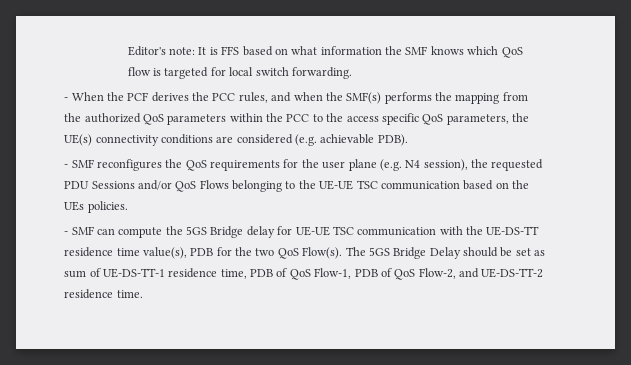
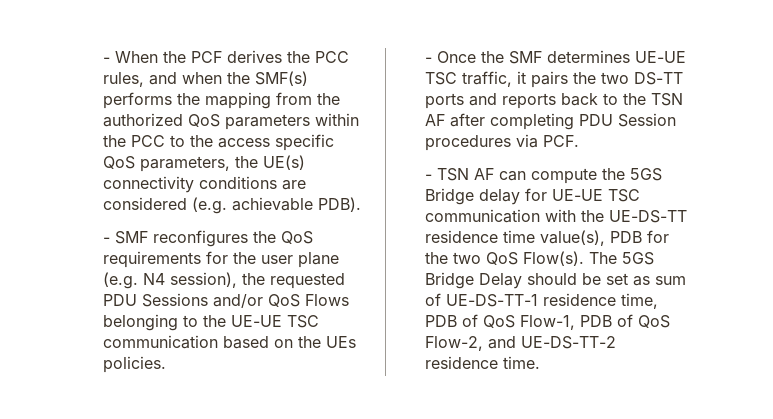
- Editor's note: It is FFS based on what information the SMF knows which QoS flow is targeted for local switch forwarding.
- - SMF can compute the 5GS Bridge delay for UE-UE TSC communication with the UE-DS-TT residence time value(s), PDB for the two QoS Flow(s).
+ - Once the SMF determines UE-UE TSC traffic, it pairs the two DS-TT ports and reports back to the TSN AF after completing PDU Session procedures via PCF.
+ - TSN AF can compute the 5GS Bridge delay for UE-UE TSC communication with the UE-DS-TT residence time value(s), PDB for the two QoS Flow(s).

